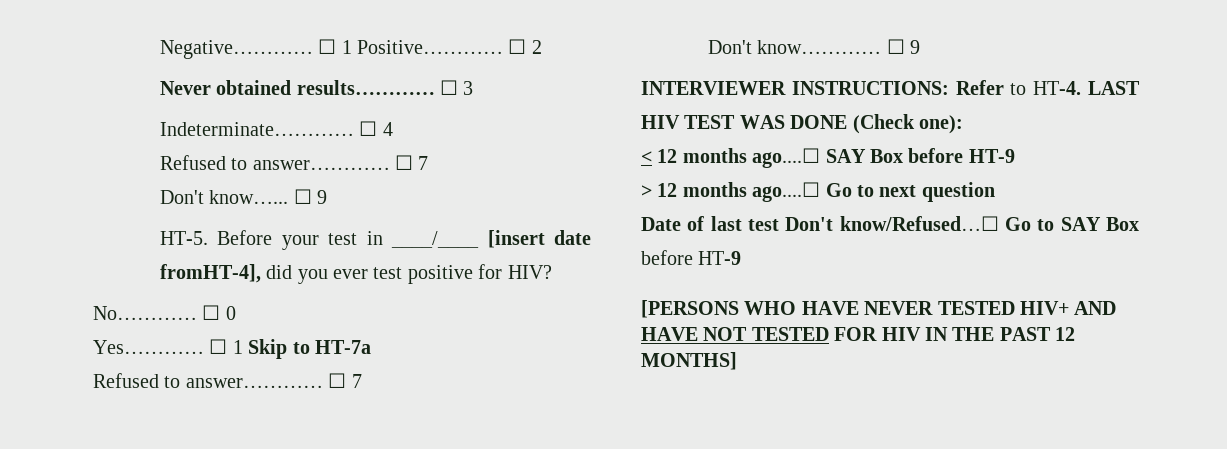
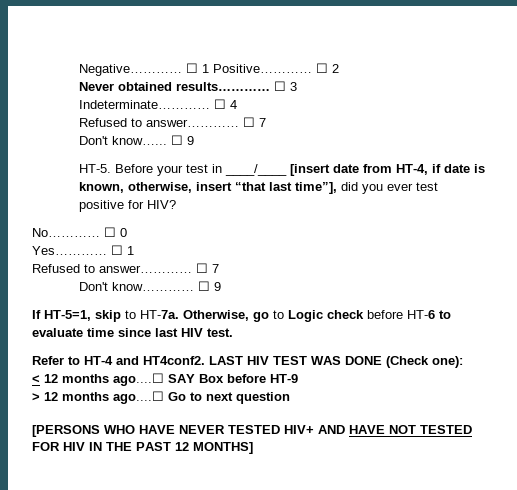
- Before your test in ____/____ [insert date fromHT-4], did you ever test positive for HIV?
+ Before your test in ____/____ [insert date from HT-4, if date is known, otherwise, insert “that last time”], did you ever test positive for HIV?
- Yes………… ☐ 1 Skip to HT-7a
+ Yes………… ☐ 1
- INTERVIEWER INSTRUCTIONS: Refer to HT-4.
+ If HT-5=1, skip to HT-7a. Otherwise, go to Logic check before HT-6 to evaluate time since last HIV test.
+ Refer to HT-4 and HT4conf2.
- Date of last test Don't know/Refused…☐ Go to SAY Box before HT-9

